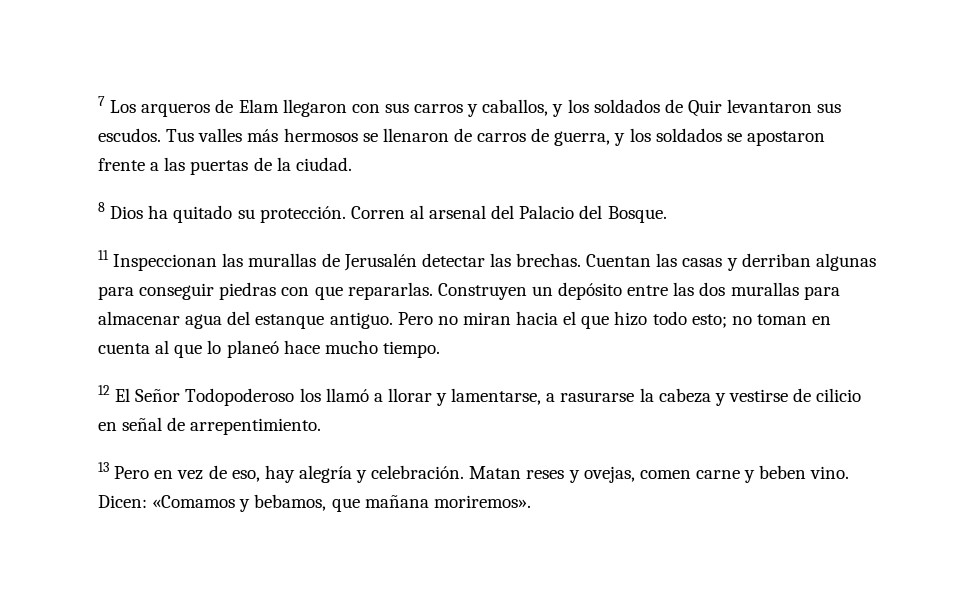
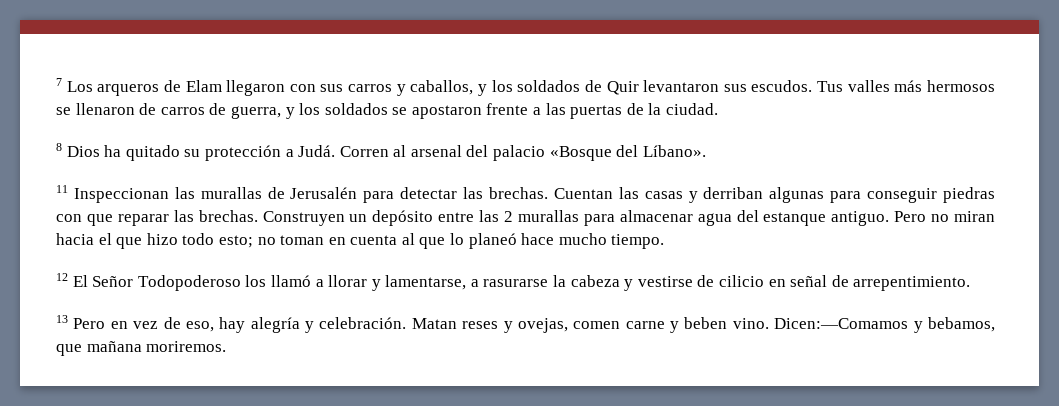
- 8 Dios ha quitado su protección.
+ 8 Dios ha quitado su protección a Judá.
- Corren al arsenal del Palacio del Bosque.
+ Corren al arsenal del palacio «Bosque del Líbano».
- 11 Inspeccionan las murallas de Jerusalén detectar las brechas.
+ 11 Inspeccionan las murallas de Jerusalén para detectar las brechas.
- Cuentan las casas y derriban algunas para conseguir piedras con que repararlas.
+ Cuentan las casas y derriban algunas para conseguir piedras con que reparar las brechas.
- Construyen un depósito entre las dos murallas para almacenar agua del estanque antiguo.
+ Construyen un depósito entre las 2 murallas para almacenar agua del estanque antiguo.
- Dicen: «Comamos y bebamos, que mañana moriremos».
+ Dicen:—Comamos y bebamos, que mañana moriremos.

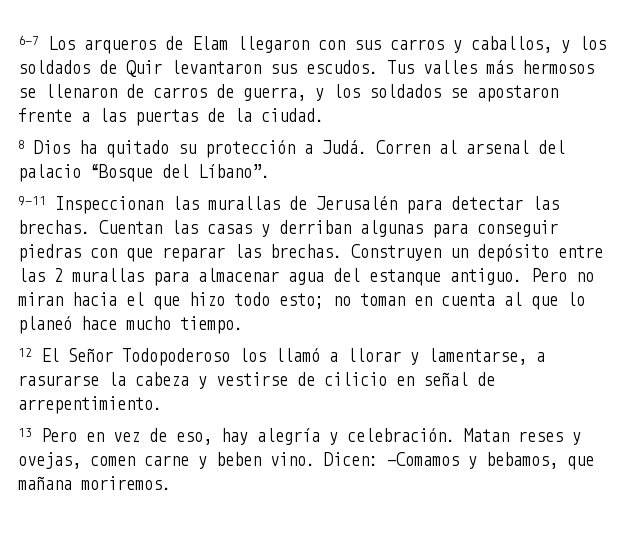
- 7 Los arqueros de Elam llegaron con sus carros y caballos, y los soldados de Quir levantaron sus escudos.
+ 6-7 Los arqueros de Elam llegaron con sus carros y caballos, y los soldados de Quir levantaron sus escudos.
- Corren al arsenal del palacio «Bosque del Líbano».
- 11 Inspeccionan las murallas de Jerusalén para detectar las brechas.
+ Corren al arsenal del palacio “Bosque del Líbano”.
+ 9-11 Inspeccionan las murallas de Jerusalén para detectar las brechas.
- Dicen:—Comamos y bebamos, que mañana moriremos.
+ Dicen: —Comamos y bebamos, que mañana moriremos.

